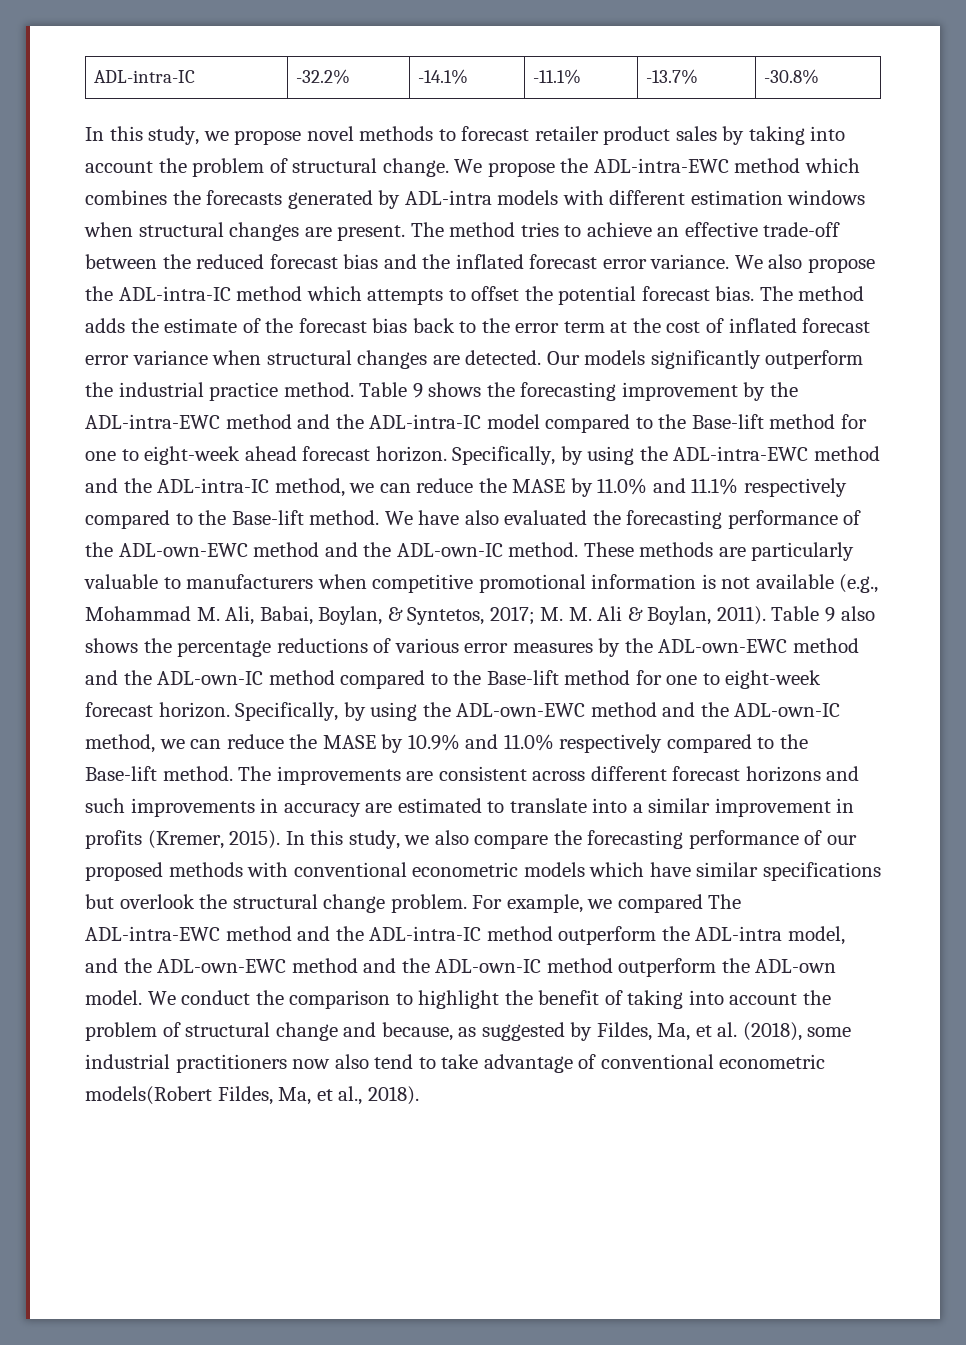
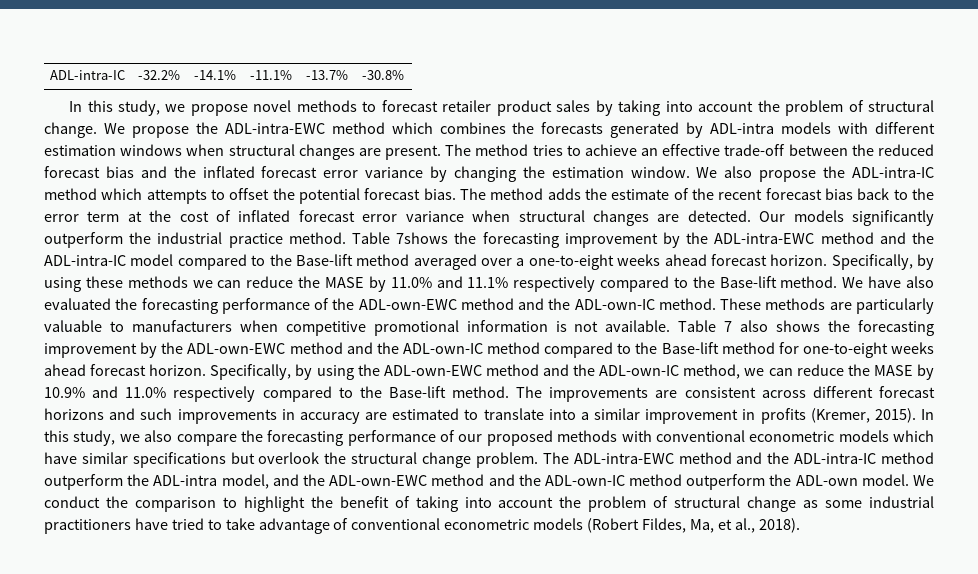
- The method tries to achieve an effective trade-off between the reduced forecast bias and the inflated forecast error variance.
+ The method tries to achieve an effective trade-off between the reduced forecast bias and the inflated forecast error variance by changing the estimation window.
- The method adds the estimate of the forecast bias back to the error term at the cost of inflated forecast error variance when structural changes are detected.
+ The method adds the estimate of the recent forecast bias back to the error term at the cost of inflated forecast error variance when structural changes are detected.
- Table 9 shows the forecasting improvement by the ADL-intra-EWC method and the ADL-intra-IC model compared to the Base-lift method for one to eight-week ahead forecast horizon. Specifically, by using the ADL-intra-EWC method and the ADL-intra-IC method, we can reduce the MASE by 11.0% and 11.1% respectively compared to the Base-lift method.
+ Table 7shows the forecasting improvement by the ADL-intra-EWC method and the ADL-intra-IC model compared to the Base-lift method averaged over a one-to-eight weeks ahead forecast horizon. Specifically, by using these methods we can reduce the MASE by 11.0% and 11.1% respectively compared to the Base-lift method.
- These methods are particularly valuable to manufacturers when competitive promotional information is not available (e.g., Mohammad M. Ali, Babai, Boylan, & Syntetos, 2017; M. M. Ali & Boylan, 2011). Table 9 also shows the percentage reductions of various error measures by the ADL-own-EWC method and the ADL-own-IC method compared to the Base-lift method for one to eight-week forecast horizon.
+ These methods are particularly valuable to manufacturers when competitive promotional information is not available. Table 7 also shows the forecasting improvement by the ADL-own-EWC method and the ADL-own-IC method compared to the Base-lift method for one-to-eight weeks ahead forecast horizon.
- For example, we compared The ADL-intra-EWC method and the ADL-intra-IC method outperform the ADL-intra model, and the ADL-own-EWC method and the ADL-own-IC method outperform the ADL-own model.
+ The ADL-intra-EWC method and the ADL-intra-IC method outperform the ADL-intra model, and the ADL-own-EWC method and the ADL-own-IC method outperform the ADL-own model.
- We conduct the comparison to highlight the benefit of taking into account the problem of structural change and because, as suggested by Fildes, Ma, et al. (2018), some industrial practitioners now also tend to take advantage of conventional econometric models(Robert Fildes, Ma, et al., 2018).
+ We conduct the comparison to highlight the benefit of taking into account the problem of structural change as some industrial practitioners have tried to take advantage of conventional econometric models (Robert Fildes, Ma, et al., 2018).

